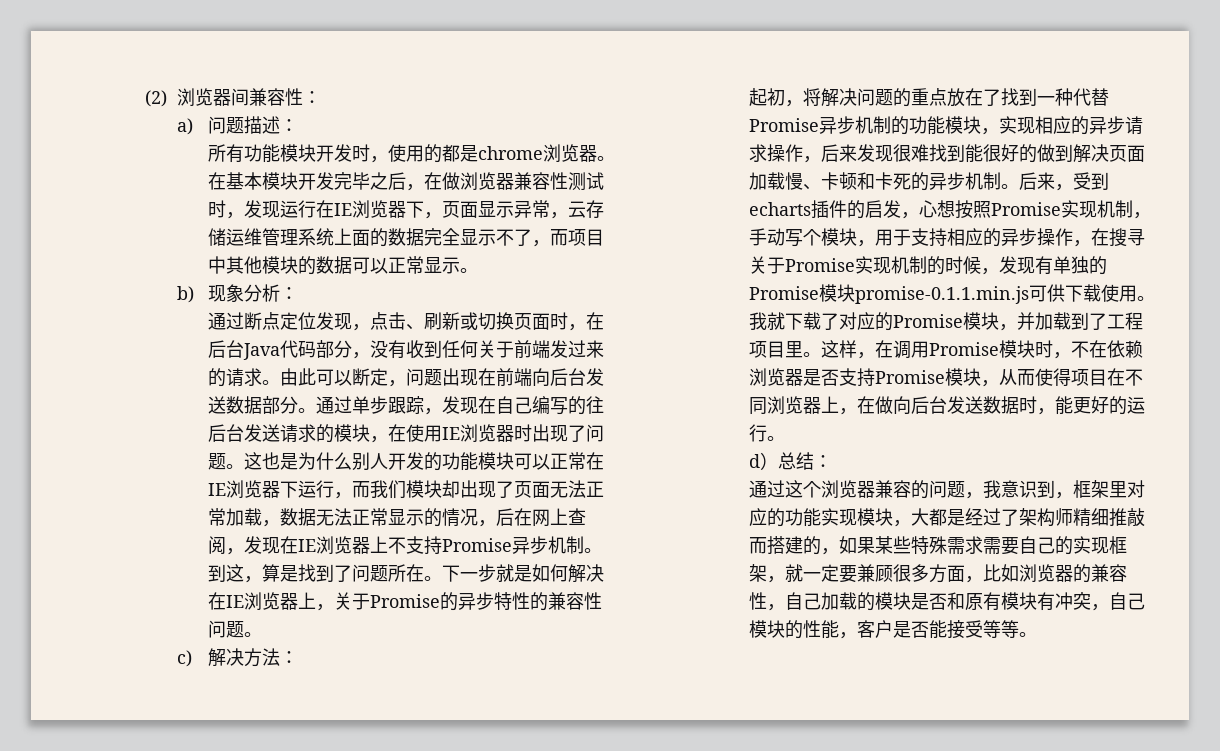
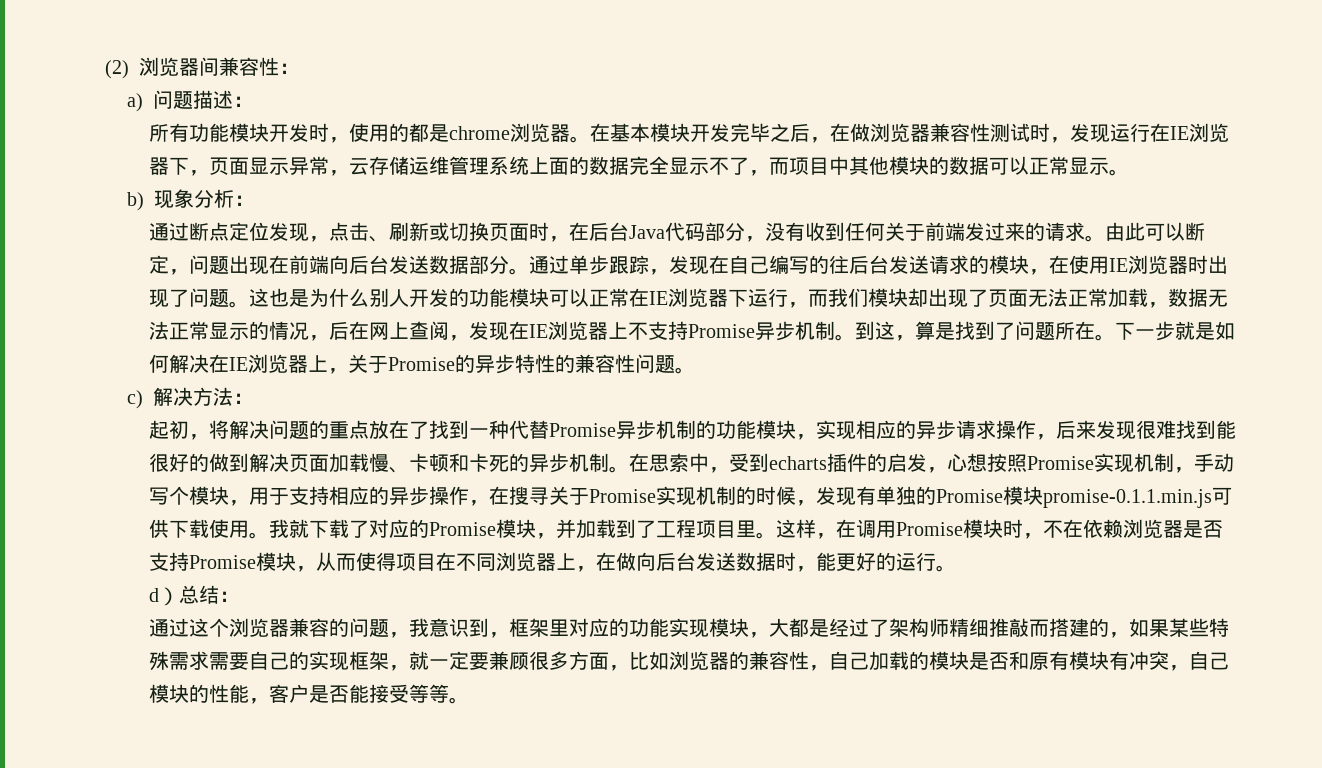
- 后来，受到echarts插件的启发，心想按照Promise实现机制，手动写个模块，用于支持相应的异步操作，在搜寻关于Promise实现机制的时候，发现有单独的Promise模块promise-0.1.1.min.js可供下载使用。
+ 在思索中，受到echarts插件的启发，心想按照Promise实现机制，手动写个模块，用于支持相应的异步操作，在搜寻关于Promise实现机制的时候，发现有单独的Promise模块promise-0.1.1.min.js可供下载使用。

